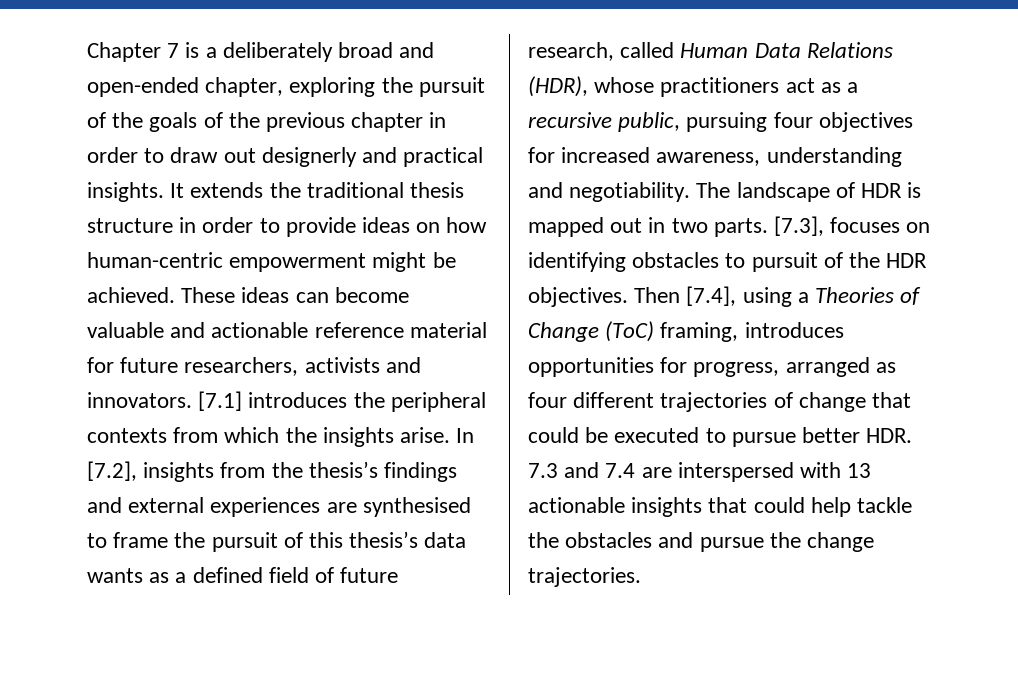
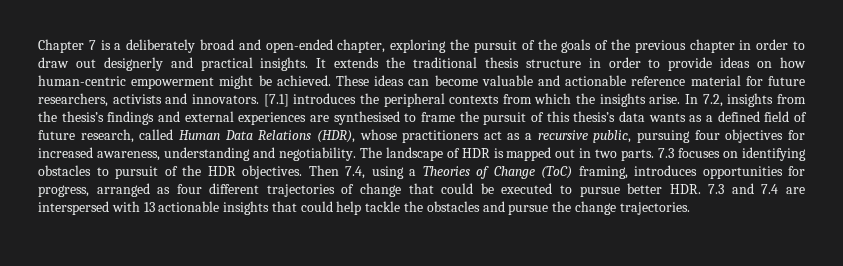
- In [7.2], insights from the thesis’s findings and external experiences are synthesised to frame the pursuit of this thesis’s data wants as a defined field of future research, called Human Data Relations (HDR), whose practitioners act as a recursive public, pursuing four objectives for increased awareness, understanding and negotiability.
+ In 7.2, insights from the thesis’s findings and external experiences are synthesised to frame the pursuit of this thesis’s data wants as a defined field of future research, called Human Data Relations (HDR), whose practitioners act as a recursive public, pursuing four objectives for increased awareness, understanding and negotiability.
- [7.3], focuses on identifying obstacles to pursuit of the HDR objectives.
+ 7.3 focuses on identifying obstacles to pursuit of the HDR objectives.
- Then [7.4], using a Theories of Change (ToC) framing, introduces opportunities for progress, arranged as four different trajectories of change that could be executed to pursue better HDR. 7.3 and 7.4 are interspersed with 13 actionable insights that could help tackle the obstacles and pursue the change trajectories.
+ Then 7.4, using a Theories of Change (ToC) framing, introduces opportunities for progress, arranged as four different trajectories of change that could be executed to pursue better HDR. 7.3 and 7.4 are interspersed with 13 actionable insights that could help tackle the obstacles and pursue the change trajectories.

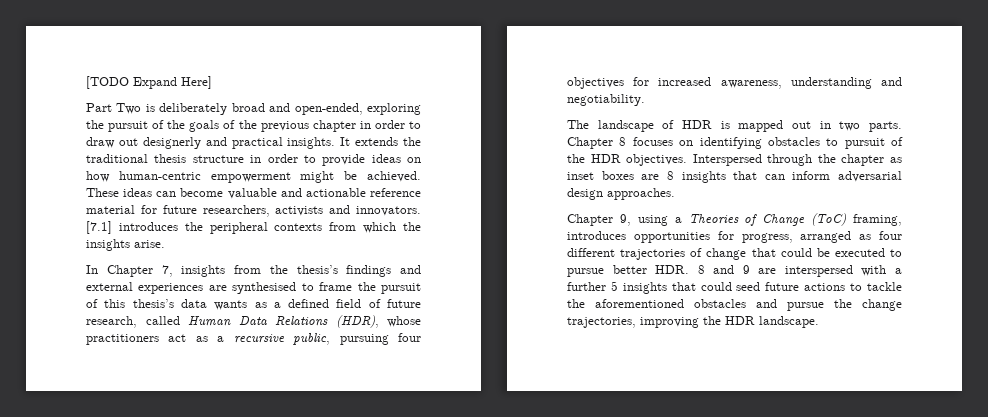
- Chapter 7 is a deliberately broad and open-ended chapter, exploring the pursuit of the goals of the previous chapter in order to draw out designerly and practical insights.
+ [TODO Expand Here]
+ Part Two is deliberately broad and open-ended, exploring the pursuit of the goals of the previous chapter in order to draw out designerly and practical insights.
- [7.1] introduces the peripheral contexts from which the insights arise. In 7.2, insights from the thesis’s findings and external experiences are synthesised to frame the pursuit of this thesis’s data wants as a defined field of future research, called Human Data Relations (HDR), whose practitioners act as a recursive public, pursuing four objectives for increased awareness, understanding and negotiability. The landscape of HDR is mapped out in two parts.
+ [7.1] introduces the peripheral contexts from which the insights arise.
+ In Chapter 7, insights from the thesis’s findings and external experiences are synthesised to frame the pursuit of this thesis’s data wants as a defined field of future research, called Human Data Relations (HDR), whose practitioners act as a recursive public, pursuing four objectives for increased awareness, understanding and negotiability.
+ The landscape of HDR is mapped out in two parts.
- 7.3 focuses on identifying obstacles to pursuit of the HDR objectives.
+ Chapter 8 focuses on identifying obstacles to pursuit of the HDR objectives.
- Then 7.4, using a Theories of Change (ToC) framing, introduces opportunities for progress, arranged as four different trajectories of change that could be executed to pursue better HDR. 7.3 and 7.4 are interspersed with 13 actionable insights that could help tackle the obstacles and pursue the change trajectories.
+ Interspersed through the chapter as inset boxes are 8 insights that can inform adversarial design approaches.
+ Chapter 9, using a Theories of Change (ToC) framing, introduces opportunities for progress, arranged as four different trajectories of change that could be executed to pursue better HDR. 8 and 9 are interspersed with a further 5 insights that could seed future actions to tackle the aforementioned obstacles and pursue the change trajectories, improving the HDR landscape.

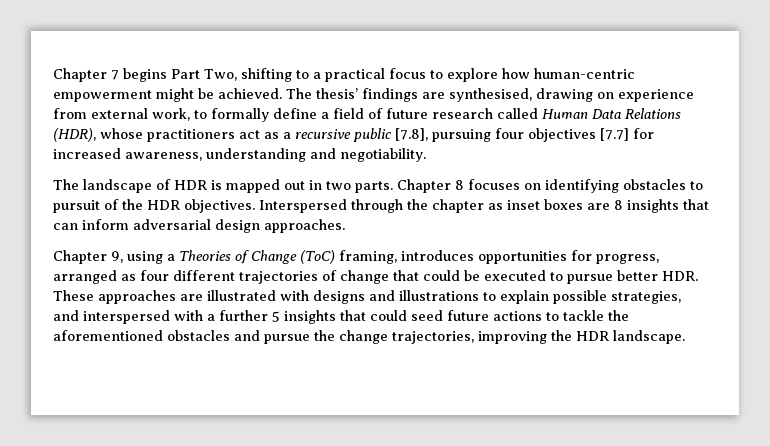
- [TODO Expand Here]
- Part Two is deliberately broad and open-ended, exploring the pursuit of the goals of the previous chapter in order to draw out designerly and practical insights. It extends the traditional thesis structure in order to provide ideas on how human-centric empowerment might be achieved.
+ Chapter 7 begins Part Two, shifting to a practical focus to explore how human-centric empowerment might be achieved.
- These ideas can become valuable and actionable reference material for future researchers, activists and innovators. [7.1] introduces the peripheral contexts from which the insights arise.
- In Chapter 7, insights from the thesis’s findings and external experiences are synthesised to frame the pursuit of this thesis’s data wants as a defined field of future research, called Human Data Relations (HDR), whose practitioners act as a recursive public, pursuing four objectives for increased awareness, understanding and negotiability.
+ The thesis’ findings are synthesised, drawing on experience from external work, to formally define a field of future research called Human Data Relations (HDR), whose practitioners act as a recursive public [7.8], pursuing four objectives [7.7] for increased awareness, understanding and negotiability.
- Chapter 9, using a Theories of Change (ToC) framing, introduces opportunities for progress, arranged as four different trajectories of change that could be executed to pursue better HDR. 8 and 9 are interspersed with a further 5 insights that could seed future actions to tackle the aforementioned obstacles and pursue the change trajectories, improving the HDR landscape.
+ Chapter 9, using a Theories of Change (ToC) framing, introduces opportunities for progress, arranged as four different trajectories of change that could be executed to pursue better HDR. These approaches are illustrated with designs and illustrations to explain possible strategies, and interspersed with a further 5 insights that could seed future actions to tackle the aforementioned obstacles and pursue the change trajectories, improving the HDR landscape.

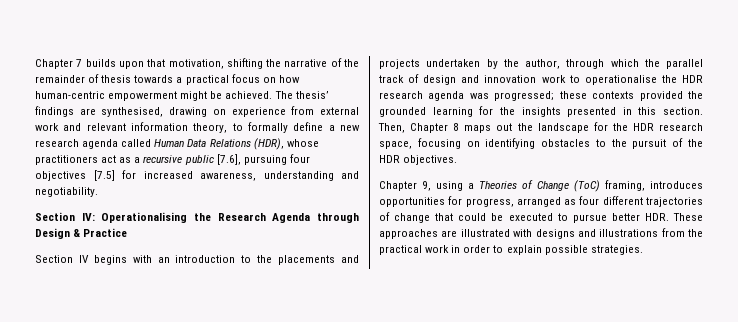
- Chapter 7 begins Part Two, shifting to a practical focus to explore how human-centric empowerment might be achieved.
+ Chapter 7 builds upon that motivation, shifting the narrative of the remainder of thesis towards a practical focus on how human-centric empowerment might be achieved.
- The thesis’ findings are synthesised, drawing on experience from external work, to formally define a field of future research called Human Data Relations (HDR), whose practitioners act as a recursive public [7.8], pursuing four objectives [7.7] for increased awareness, understanding and negotiability.
+ The thesis’ findings are synthesised, drawing on experience from external work and relevant information theory, to formally define a new research agenda called Human Data Relations (HDR), whose practitioners act as a recursive public [7.6], pursuing four objectives [7.5] for increased awareness, understanding and negotiability.
- The landscape of HDR is mapped out in two parts. Chapter 8 focuses on identifying obstacles to pursuit of the HDR objectives. Interspersed through the chapter as inset boxes are 8 insights that can inform adversarial design approaches.
+ Section IV: Operationalising the Research Agenda through Design & Practice
+ Section IV begins with an introduction to the placements and projects undertaken by the author, through which the parallel track of design and innovation work to operationalise the HDR research agenda was progressed; these contexts provided the grounded learning for the insights presented in this section. Then, Chapter 8 maps out the landscape for the HDR research space, focusing on identifying obstacles to the pursuit of the HDR objectives.
- Chapter 9, using a Theories of Change (ToC) framing, introduces opportunities for progress, arranged as four different trajectories of change that could be executed to pursue better HDR. These approaches are illustrated with designs and illustrations to explain possible strategies, and interspersed with a further 5 insights that could seed future actions to tackle the aforementioned obstacles and pursue the change trajectories, improving the HDR landscape.
+ Chapter 9, using a Theories of Change (ToC) framing, introduces opportunities for progress, arranged as four different trajectories of change that could be executed to pursue better HDR. These approaches are illustrated with designs and illustrations from the practical work in order to explain possible strategies.

